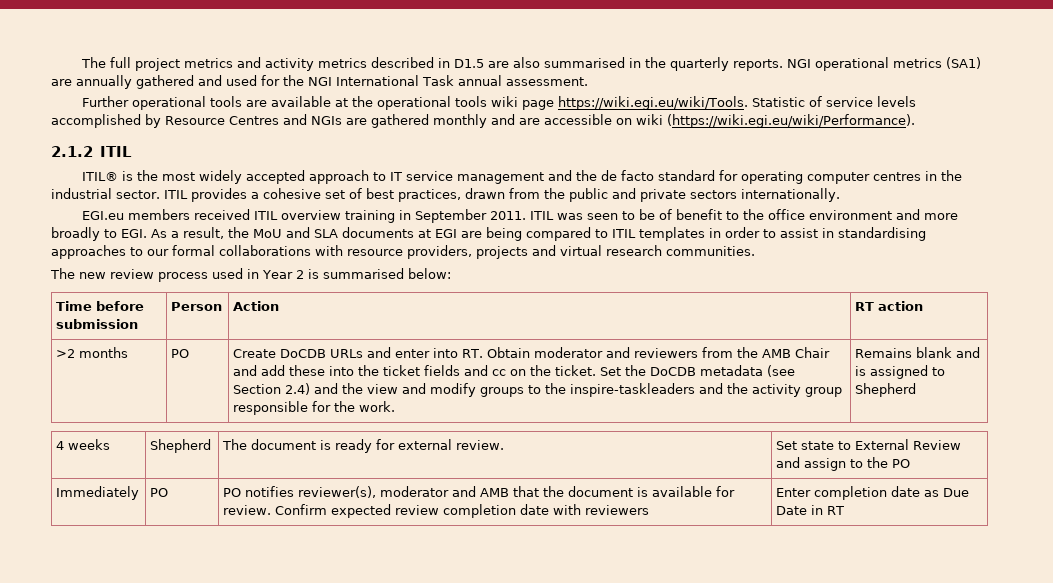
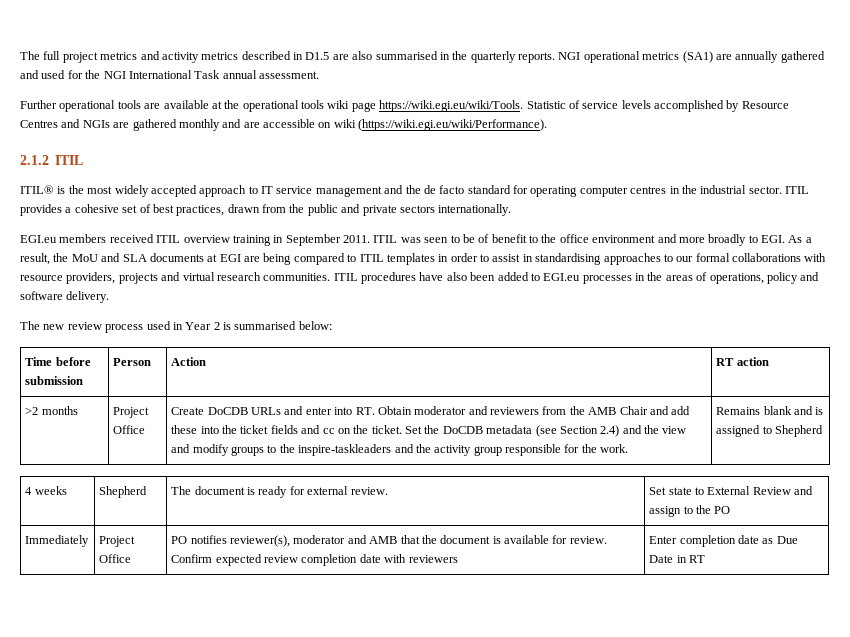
+ ITIL procedures have also been added to EGI.eu processes in the areas of operations, policy and software delivery.
- >2 months | PO
+ >2 months | Project Office
- Immediately | PO | PO notifies reviewer(s), moderator and AMB that the document is available for review. Confirm expected review completion date with reviewers | Enter completion date as Due Date in RT
+ Immediately | Project Office | PO notifies reviewer(s), moderator and AMB that the document is available for review. Confirm expected review completion date with reviewers | Enter completion date as Due Date in RT

